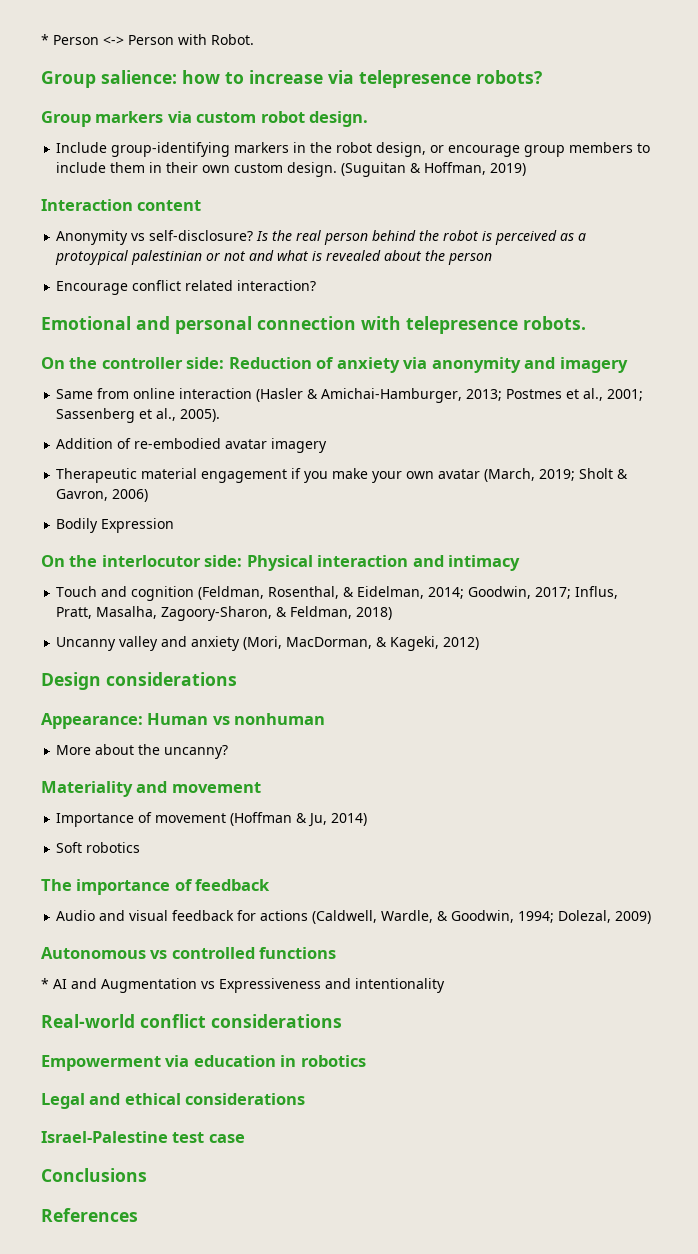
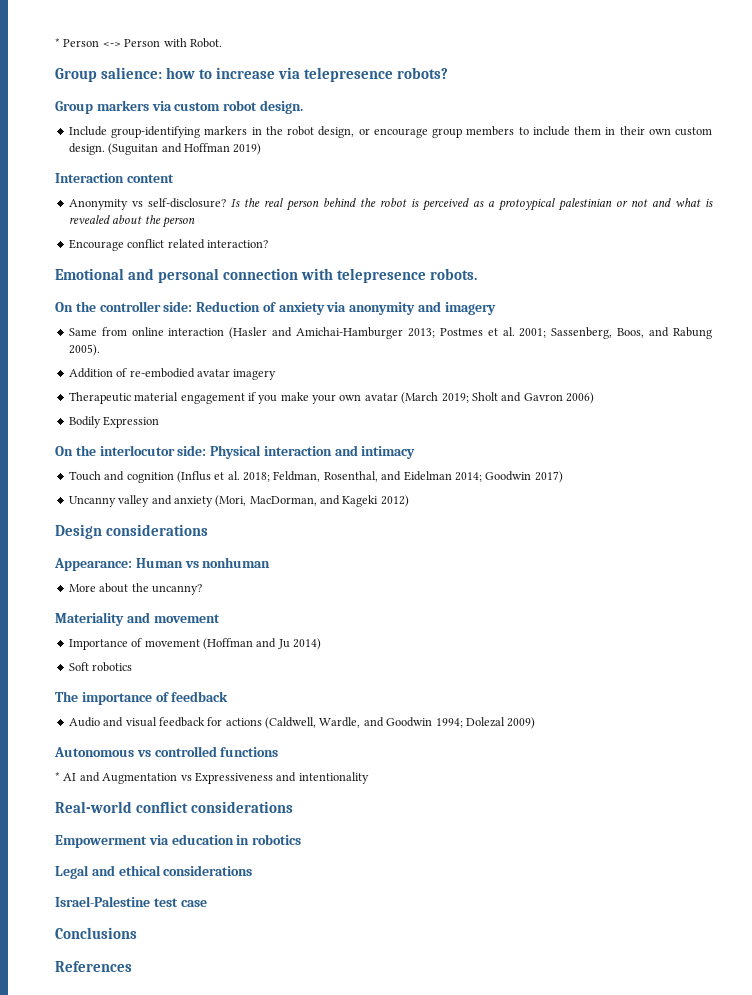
- (Suguitan & Hoffman, 2019)
+ (Suguitan and Hoffman 2019)
- Same from online interaction (Hasler & Amichai-Hamburger, 2013; Postmes et al., 2001; Sassenberg et al., 2005).
+ Same from online interaction (Hasler and Amichai-Hamburger 2013; Postmes et al. 2001; Sassenberg, Boos, and Rabung 2005).
- Therapeutic material engagement if you make your own avatar (March, 2019; Sholt & Gavron, 2006)
+ Therapeutic material engagement if you make your own avatar (March 2019; Sholt and Gavron 2006)
- Touch and cognition (Feldman, Rosenthal, & Eidelman, 2014; Goodwin, 2017; Influs, Pratt, Masalha, Zagoory-Sharon, & Feldman, 2018)
+ Touch and cognition (Influs et al. 2018; Feldman, Rosenthal, and Eidelman 2014; Goodwin 2017)
- Uncanny valley and anxiety (Mori, MacDorman, & Kageki, 2012)
+ Uncanny valley and anxiety (Mori, MacDorman, and Kageki 2012)
- Importance of movement (Hoffman & Ju, 2014)
+ Importance of movement (Hoffman and Ju 2014)
- Audio and visual feedback for actions (Caldwell, Wardle, & Goodwin, 1994; Dolezal, 2009)
+ Audio and visual feedback for actions (Caldwell, Wardle, and Goodwin 1994; Dolezal 2009)

